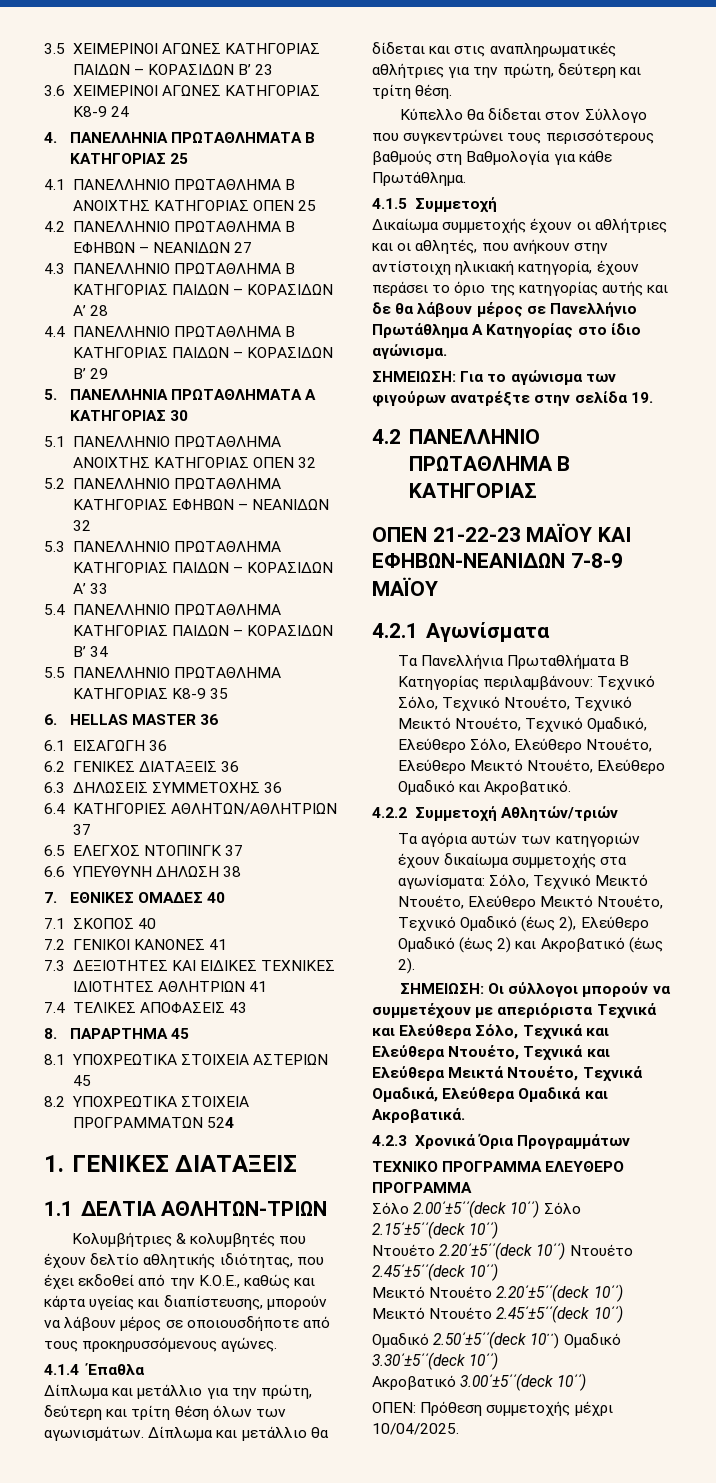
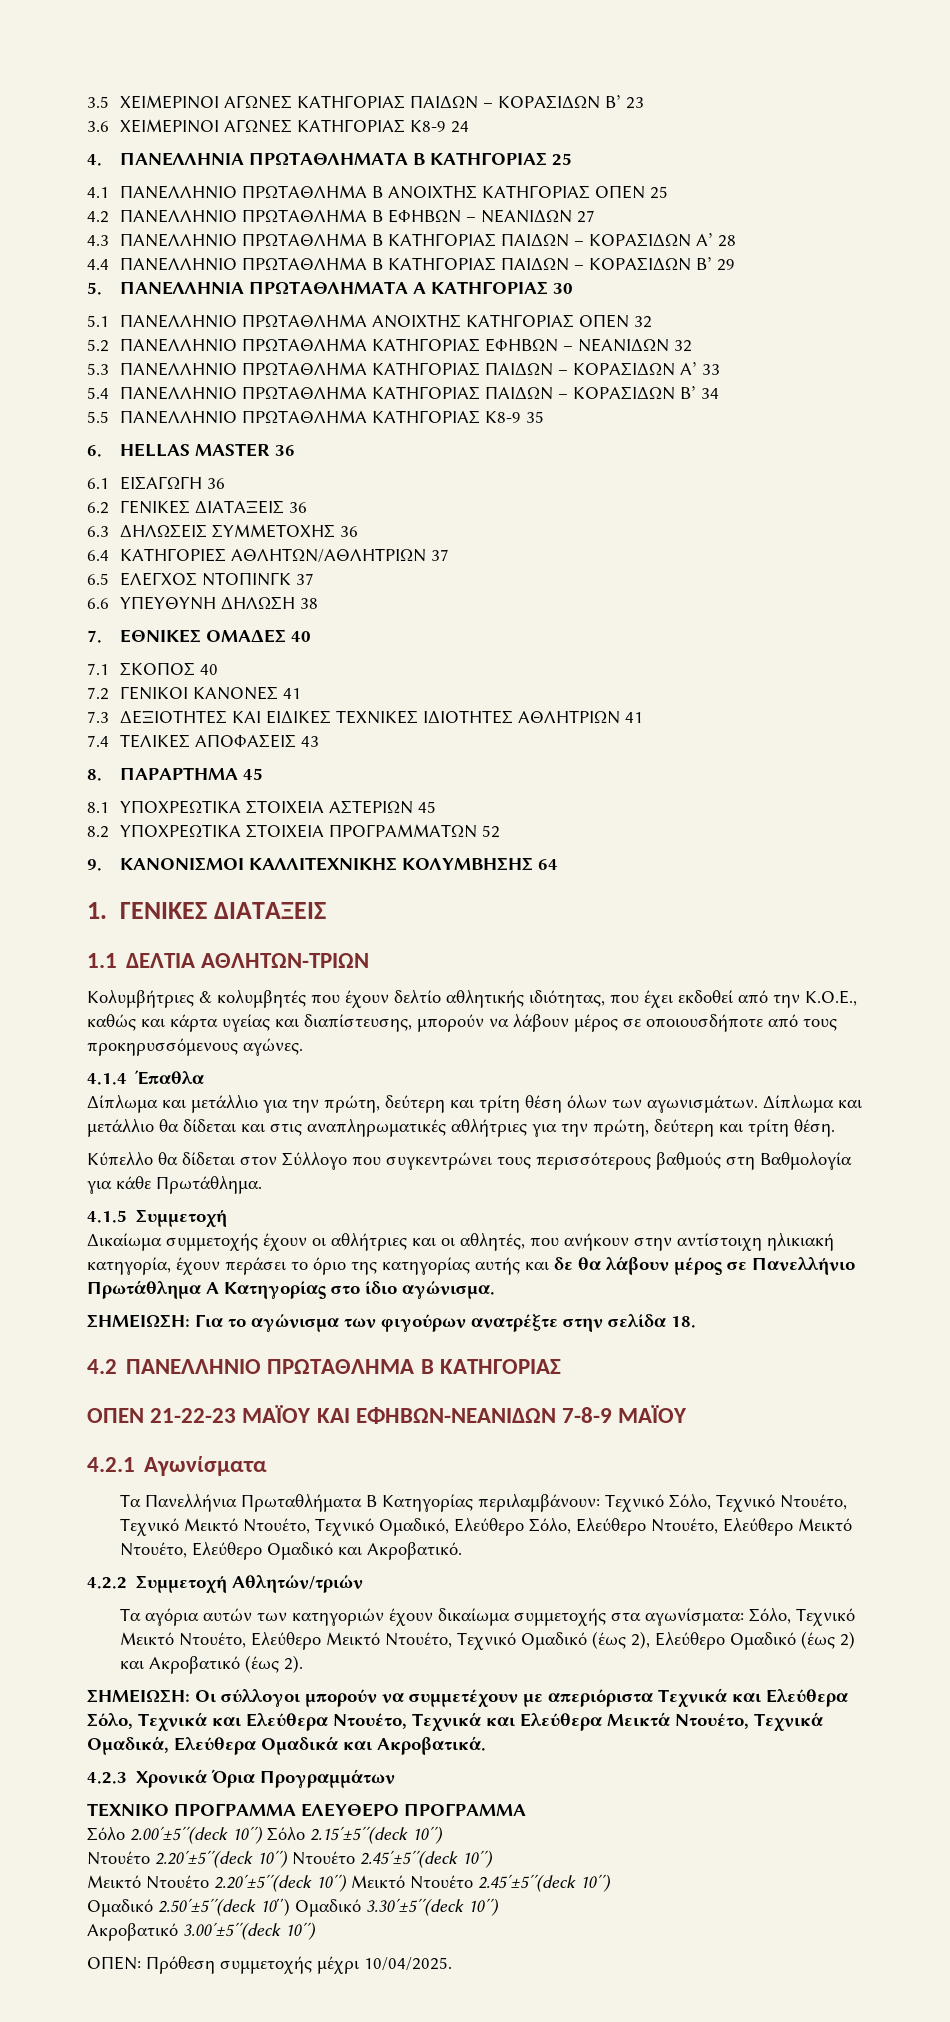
- 8.2 ΥΠΟΧΡΕΩΤΙΚΑ ΣΤΟΙΧΕΙΑ ΠΡΟΓΡΑΜΜΑΤΩΝ 524
+ 8.2 ΥΠΟΧΡΕΩΤΙΚΑ ΣΤΟΙΧΕΙΑ ΠΡΟΓΡΑΜΜΑΤΩΝ 52
+ 9. ΚΑΝΟΝΙΣΜΟΙ ΚΑΛΛΙΤΕΧΝΙΚΗΣ ΚΟΛΥΜΒΗΣΗΣ 64
- ΣΗΜΕΙΩΣΗ: Για το αγώνισμα των φιγούρων ανατρέξτε στην σελίδα 19.
+ ΣΗΜΕΙΩΣΗ: Για το αγώνισμα των φιγούρων ανατρέξτε στην σελίδα 18.

